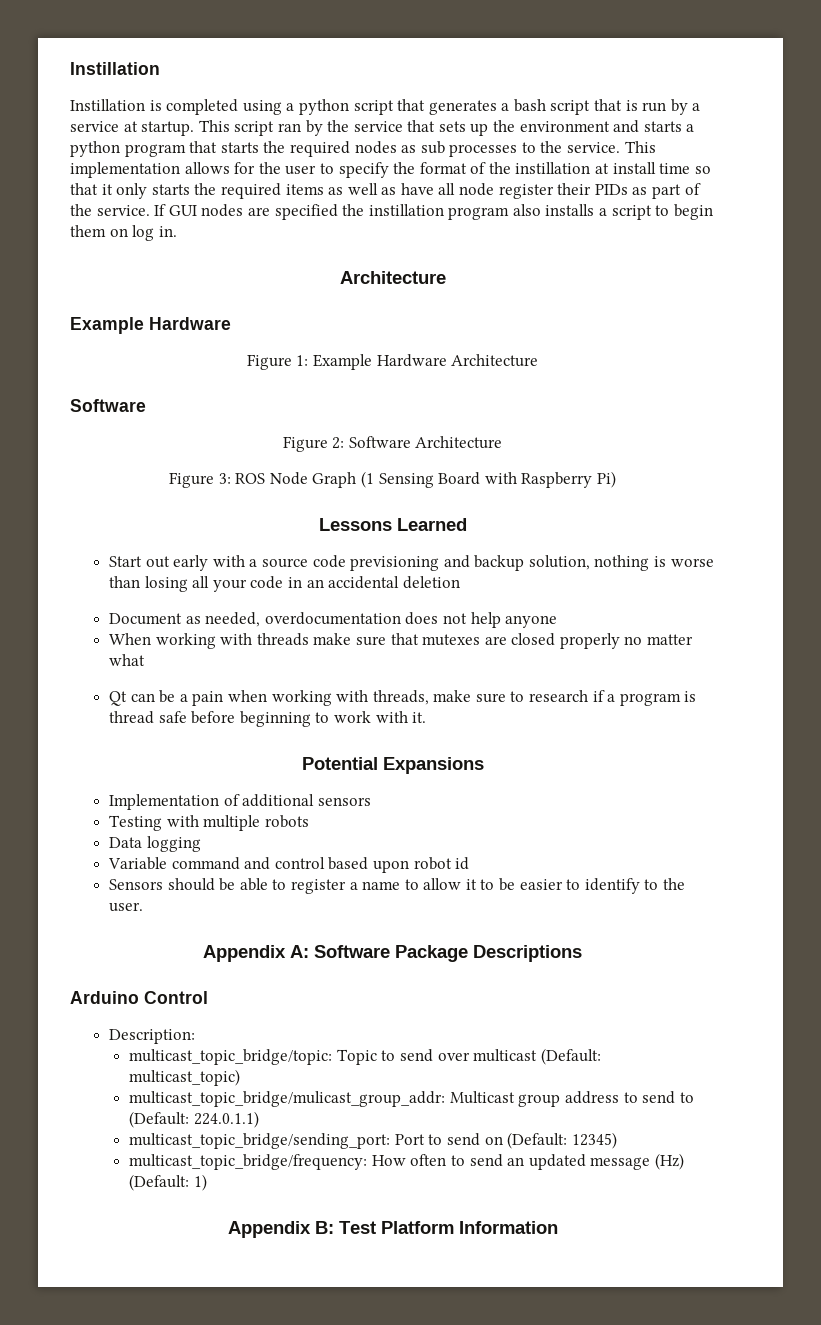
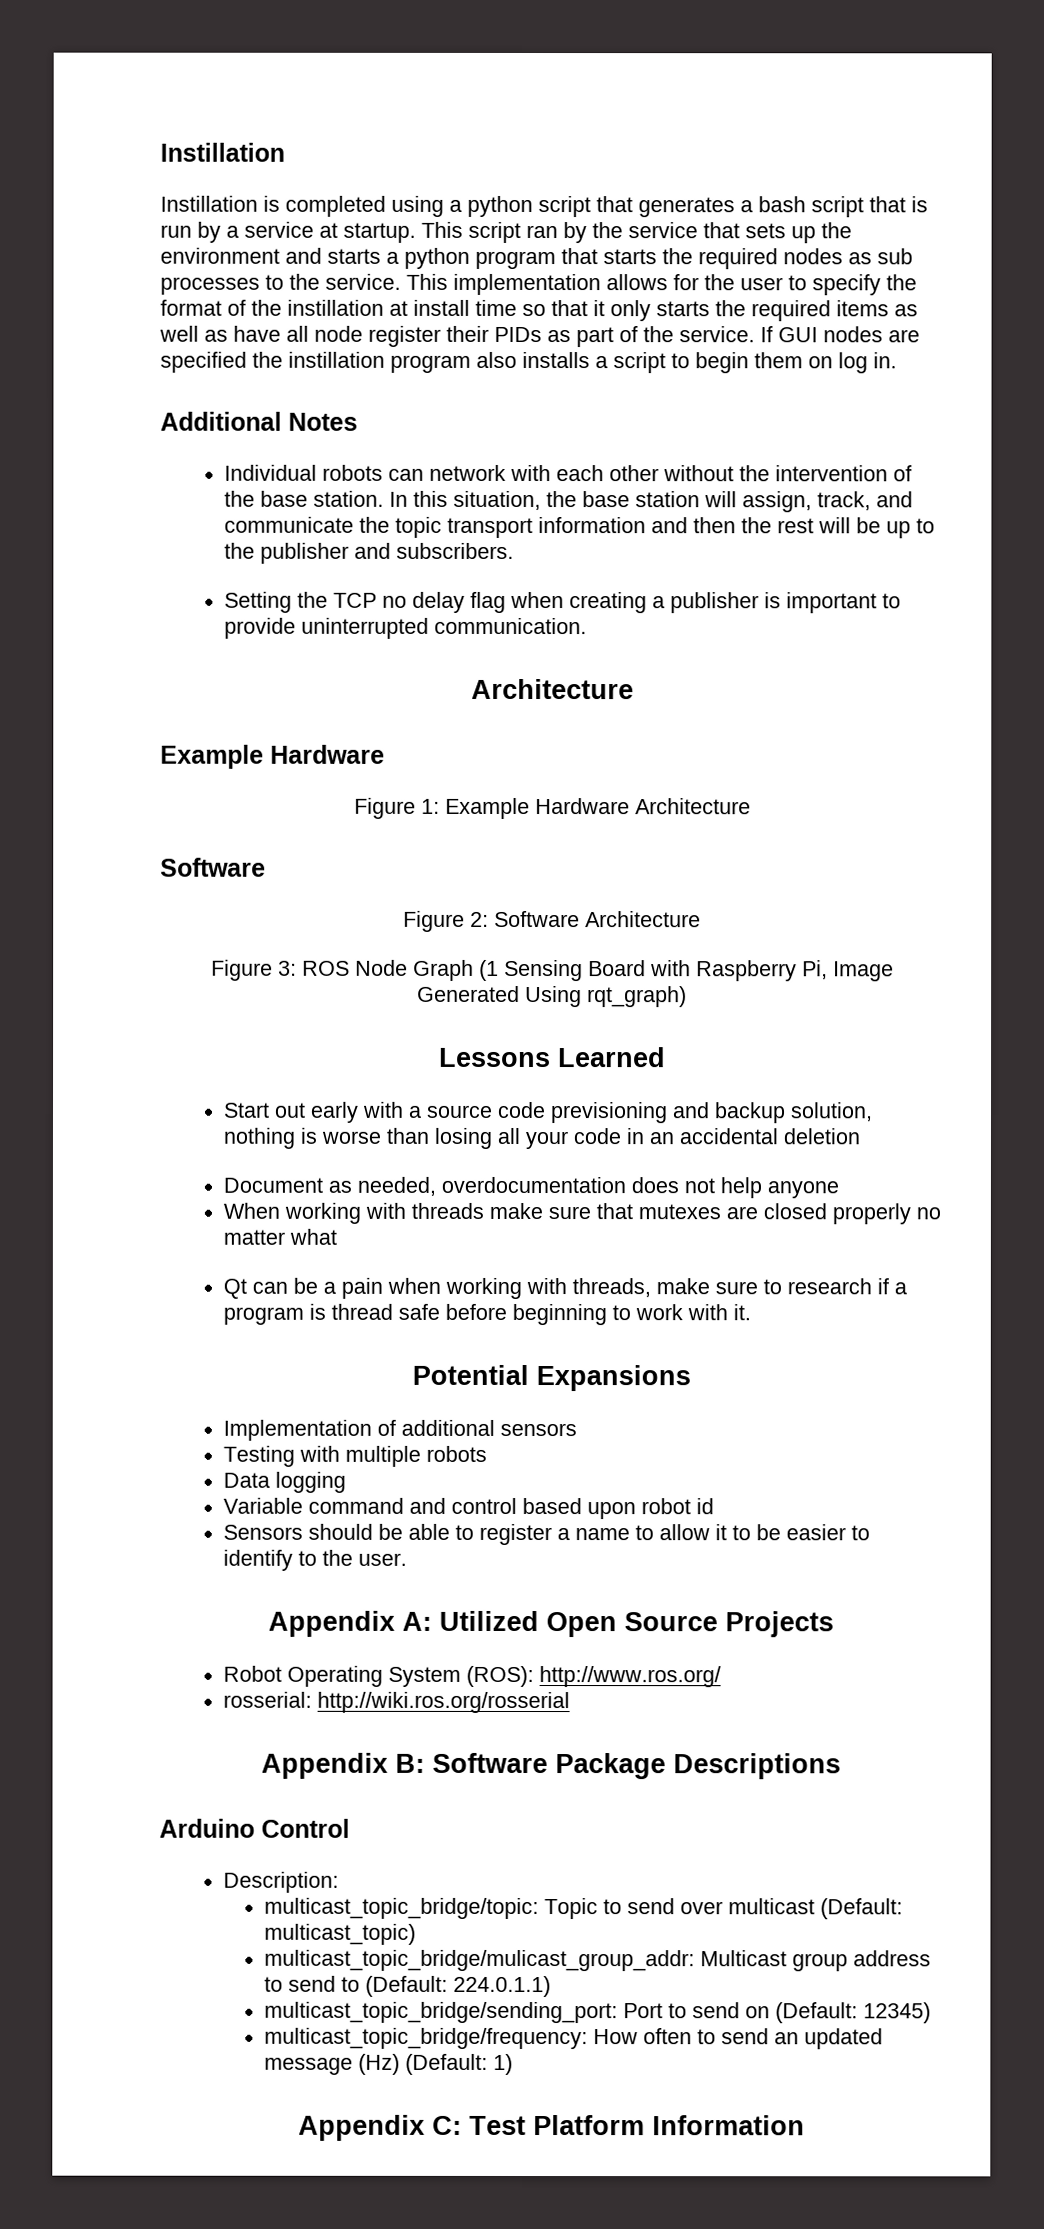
+ Additional Notes
+ Individual robots can network with each other without the intervention of the base station. In this situation, the base station will assign, track, and communicate the topic transport information and then the rest will be up to the publisher and subscribers.
+ Setting the TCP no delay flag when creating a publisher is important to provide uninterrupted communication.
- Figure 3: ROS Node Graph (1 Sensing Board with Raspberry Pi)
+ Figure 3: ROS Node Graph (1 Sensing Board with Raspberry Pi, Image Generated Using rqt_graph)
- Appendix A: Software Package Descriptions
+ Appendix A: Utilized Open Source Projects
+ Robot Operating System (ROS): http://www.ros.org/
+ rosserial: http://wiki.ros.org/rosserial
+ Appendix B: Software Package Descriptions
- Appendix B: Test Platform Information
+ Appendix C: Test Platform Information

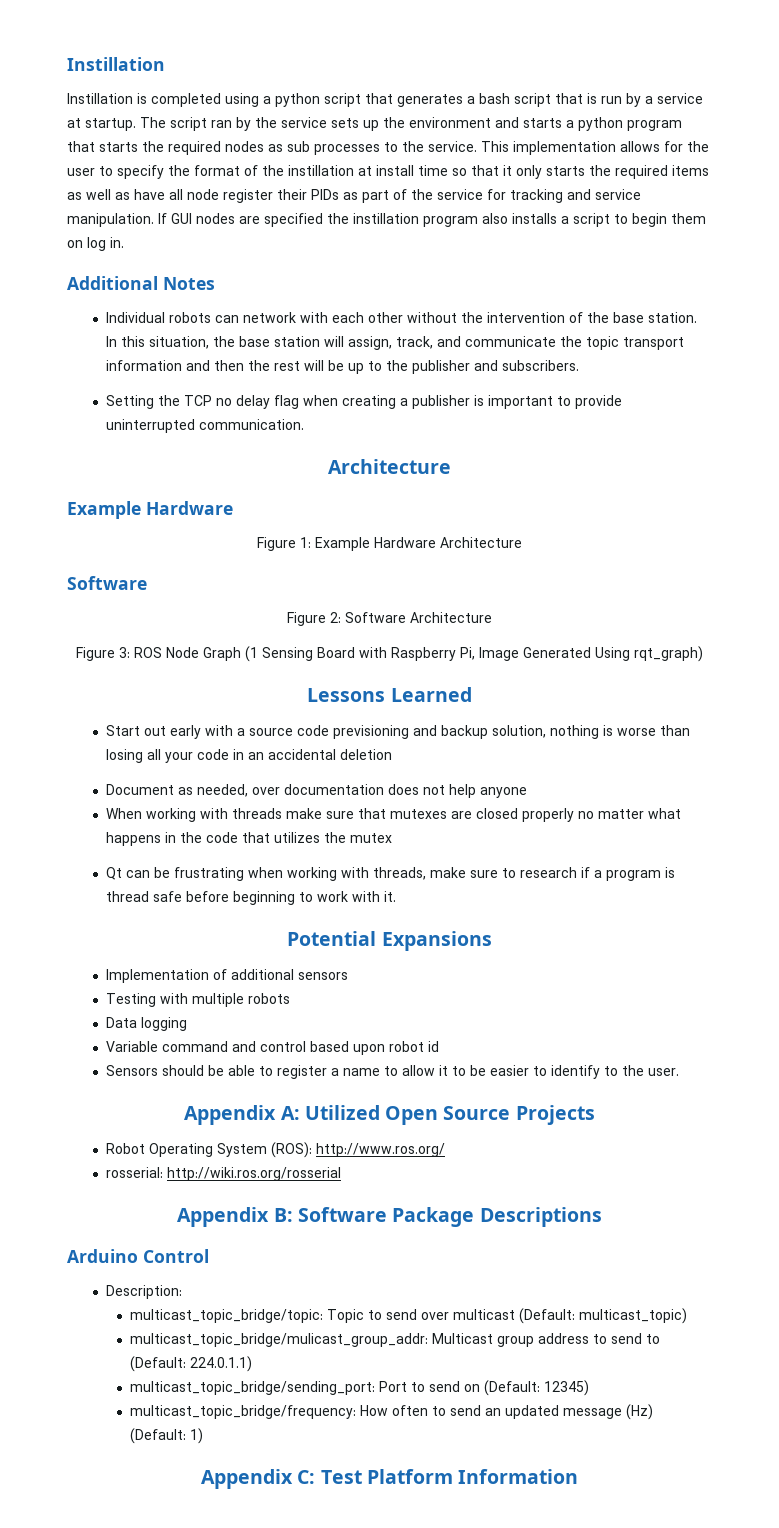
- This script ran by the service that sets up the environment and starts a python program that starts the required nodes as sub processes to the service.
+ The script ran by the service sets up the environment and starts a python program that starts the required nodes as sub processes to the service.
- This implementation allows for the user to specify the format of the instillation at install time so that it only starts the required items as well as have all node register their PIDs as part of the service.
+ This implementation allows for the user to specify the format of the instillation at install time so that it only starts the required items as well as have all node register their PIDs as part of the service for tracking and service manipulation.
- Document as needed, overdocumentation does not help anyone
+ Document as needed, over documentation does not help anyone
- When working with threads make sure that mutexes are closed properly no matter what
+ When working with threads make sure that mutexes are closed properly no matter what happens in the code that utilizes the mutex
- Qt can be a pain when working with threads, make sure to research if a program is thread safe before beginning to work with it.
+ Qt can be frustrating when working with threads, make sure to research if a program is thread safe before beginning to work with it.

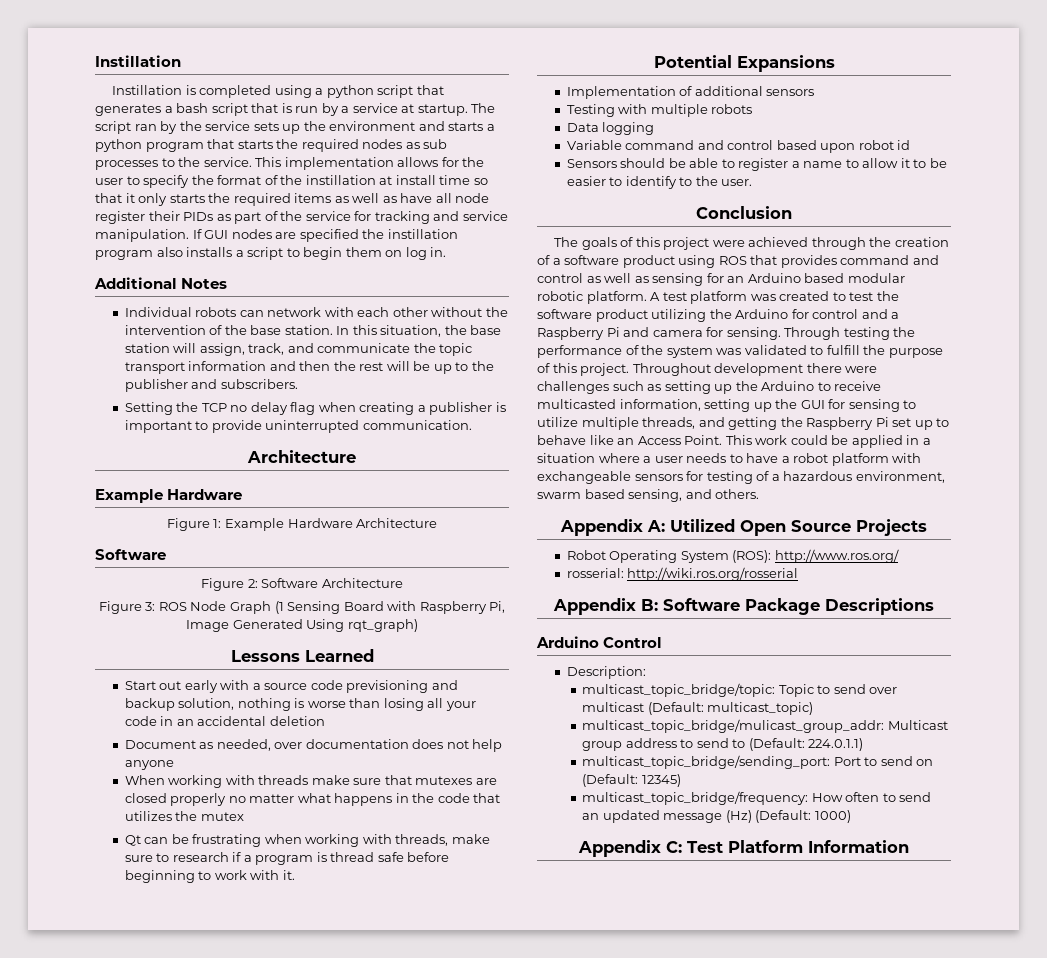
+ Conclusion
+ The goals of this project were achieved through the creation of a software product using ROS that provides command and control as well as sensing for an Arduino based modular robotic platform. A test platform was created to test the software product utilizing the Arduino for control and a Raspberry Pi and camera for sensing. Through testing the performance of the system was validated to fulfill the purpose of this project. Throughout development there were challenges such as setting up the Arduino to receive multicasted information, setting up the GUI for sensing to utilize multiple threads, and getting the Raspberry Pi set up to behave like an Access Point. This work could be applied in a situation where a user needs to have a robot platform with exchangeable sensors for testing of a hazardous environment, swarm based sensing, and others.
- multicast_topic_bridge/frequency: How often to send an updated message (Hz) (Default: 1)
+ multicast_topic_bridge/frequency: How often to send an updated message (Hz) (Default: 1000)

